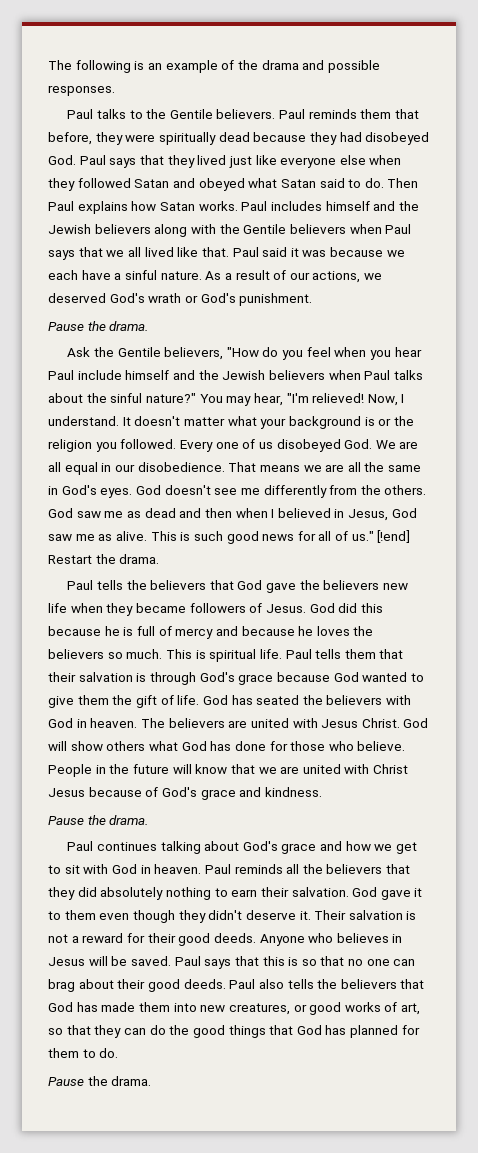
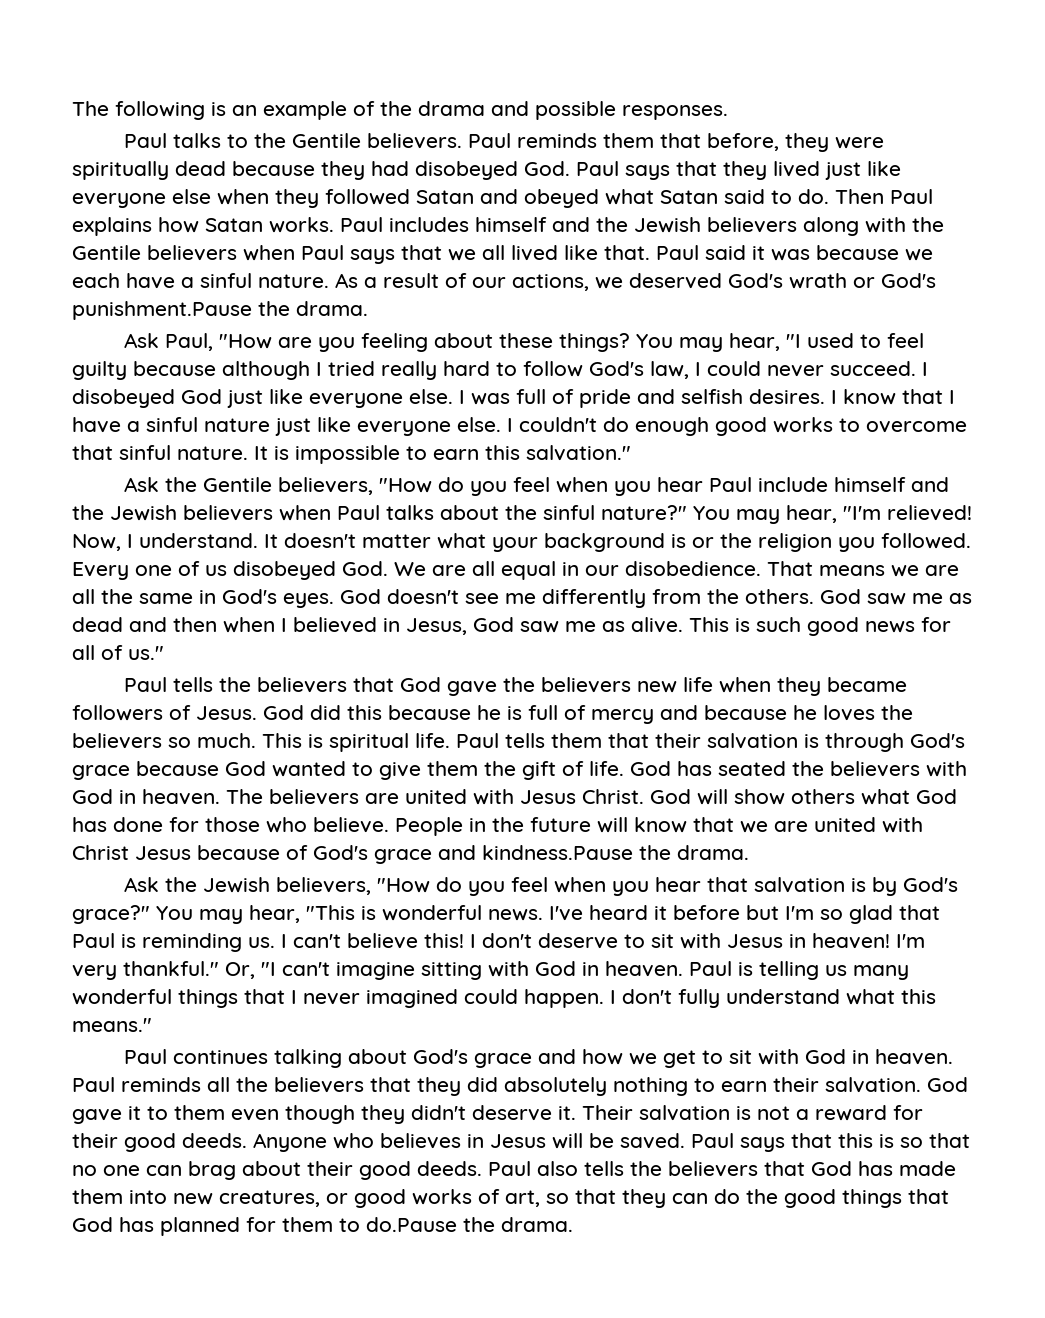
- As a result of our actions, we deserved God's wrath or God's punishment.
- Pause the drama.
+ As a result of our actions, we deserved God's wrath or God's punishment.Pause the drama.
+ Ask Paul, "How are you feeling about these things? You may hear, "I used to feel guilty because although I tried really hard to follow God's law, I could never succeed. I disobeyed God just like everyone else. I was full of pride and selfish desires. I know that I have a sinful nature just like everyone else. I couldn't do enough good works to overcome that sinful nature. It is impossible to earn this salvation."
- [!end] Restart the drama.
- People in the future will know that we are united with Christ Jesus because of God's grace and kindness.
- Pause the drama.
+ People in the future will know that we are united with Christ Jesus because of God's grace and kindness.Pause the drama.
+ Ask the Jewish believers, "How do you feel when you hear that salvation is by God's grace?" You may hear, "This is wonderful news. I've heard it before but I'm so glad that Paul is reminding us. I can't believe this! I don't deserve to sit with Jesus in heaven! I'm very thankful." Or, "I can't imagine sitting with God in heaven. Paul is telling us many wonderful things that I never imagined could happen. I don't fully understand what this means."
- Paul also tells the believers that God has made them into new creatures, or good works of art, so that they can do the good things that God has planned for them to do.
- Pause the drama.
+ Paul also tells the believers that God has made them into new creatures, or good works of art, so that they can do the good things that God has planned for them to do.Pause the drama.

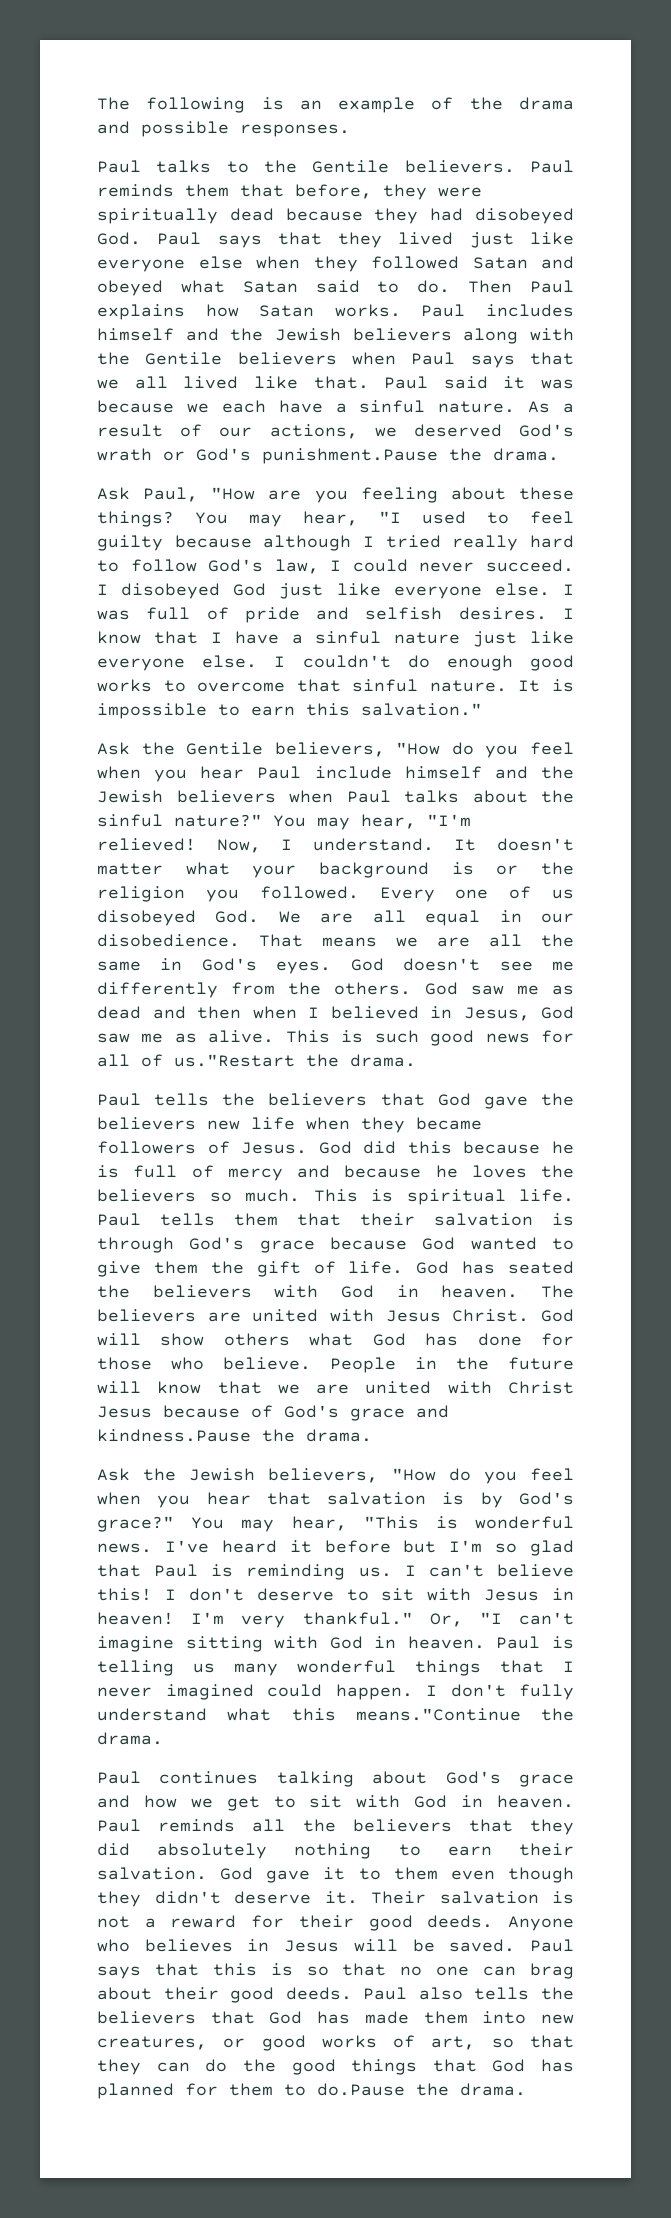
- This is such good news for all of us."
+ This is such good news for all of us."Restart the drama.
- I don't fully understand what this means."
+ I don't fully understand what this means."Continue the drama.

